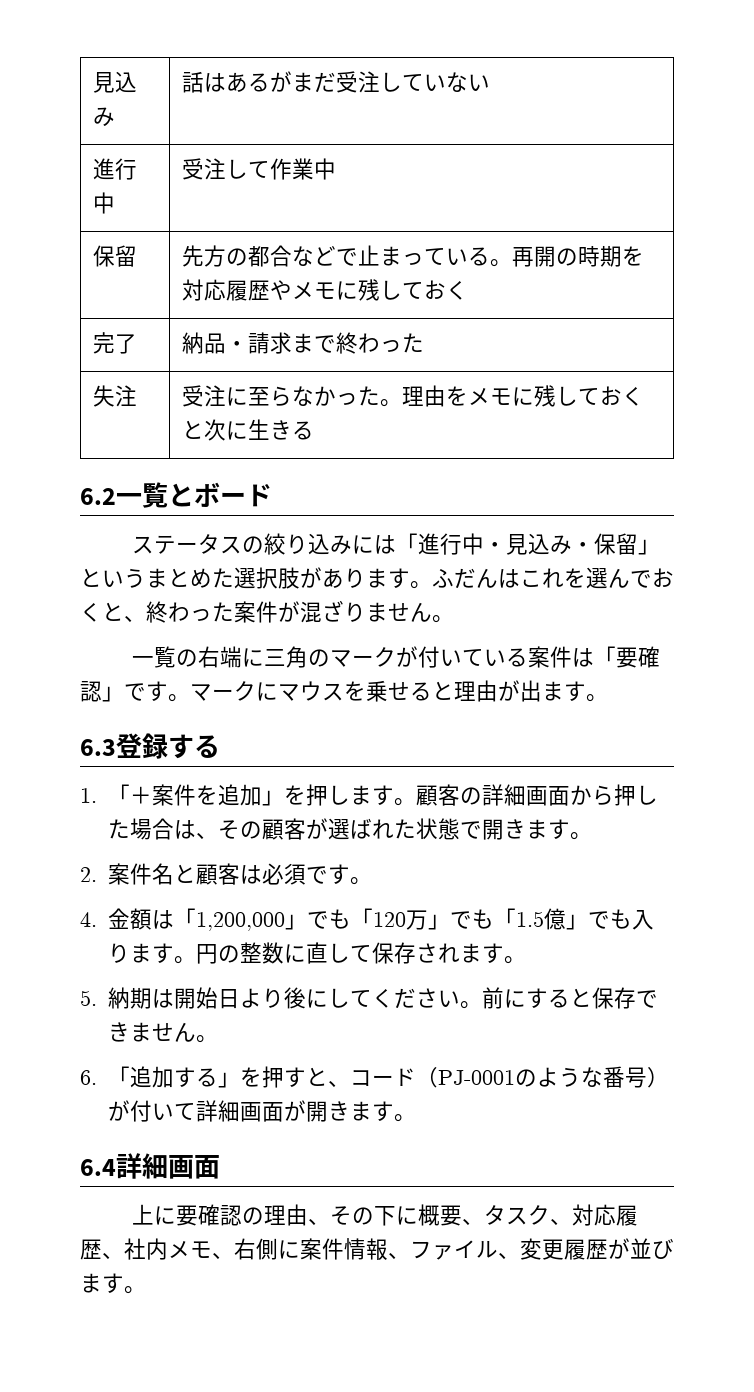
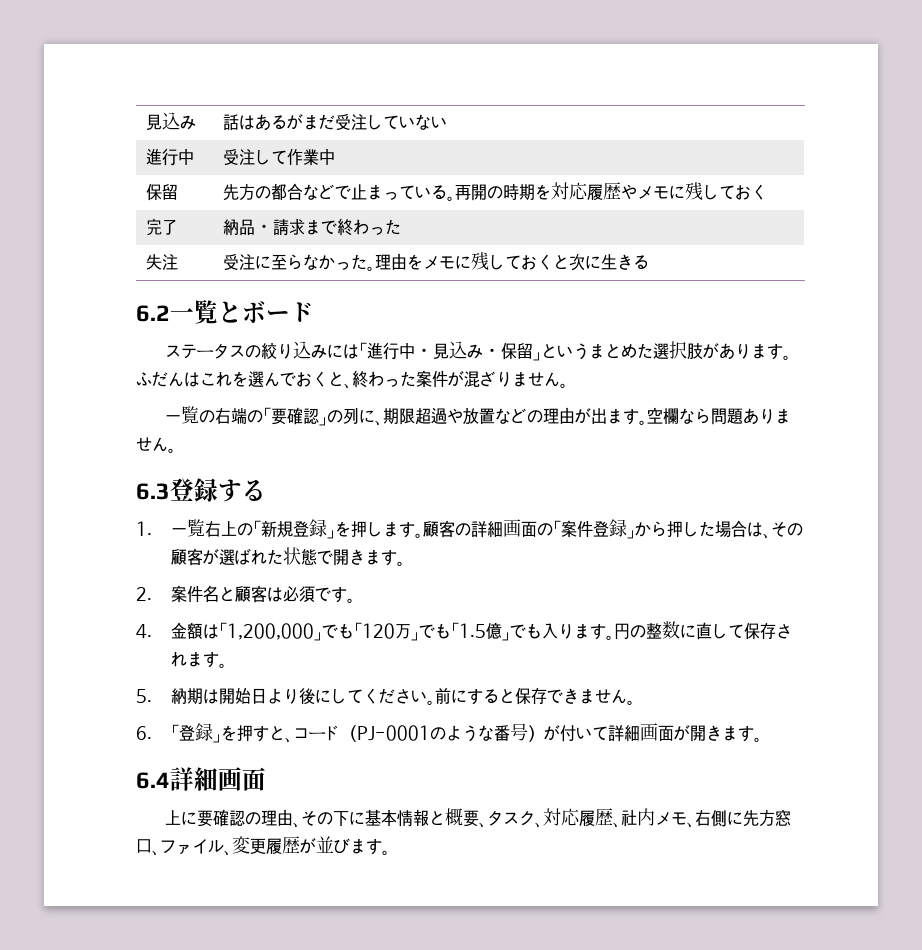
- 一覧の右端に三角のマークが付いている案件は「要確認」です。マークにマウスを乗せると理由が出ます。
+ 一覧の右端の「要確認」の列に、期限超過や放置などの理由が出ます。空欄なら問題ありません。
- 1.「＋案件を追加」を押します。
+ 1.一覧右上の「新規登録」を押します。
- 顧客の詳細画面から押した場合は、その顧客が選ばれた状態で開きます。
+ 顧客の詳細画面の「案件登録」から押した場合は、その顧客が選ばれた状態で開きます。
- 6.「追加する」を押すと、コード（PJ-0001のような番号）が付いて詳細画面が開きます。
+ 6.「登録」を押すと、コード（PJ-0001のような番号）が付いて詳細画面が開きます。
- 上に要確認の理由、その下に概要、タスク、対応履歴、社内メモ、右側に案件情報、ファイル、変更履歴が並びます。
+ 上に要確認の理由、その下に基本情報と概要、タスク、対応履歴、社内メモ、右側に先方窓口、ファイル、変更履歴が並びます。

